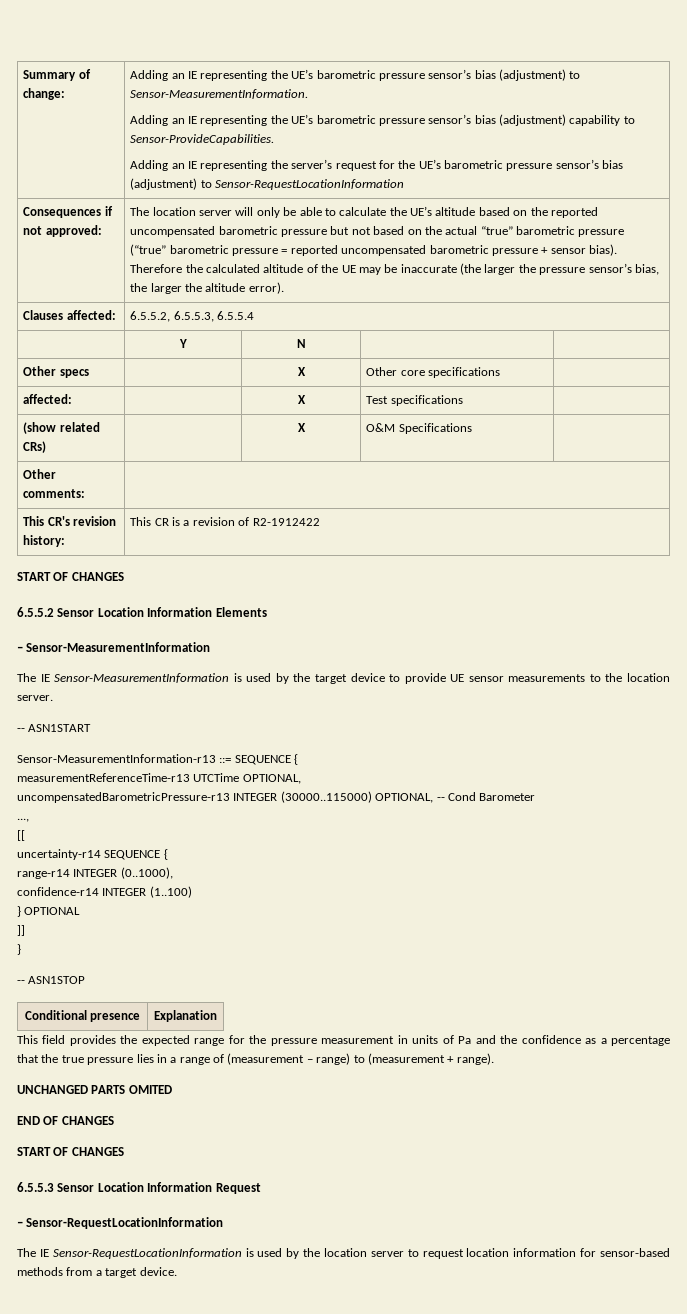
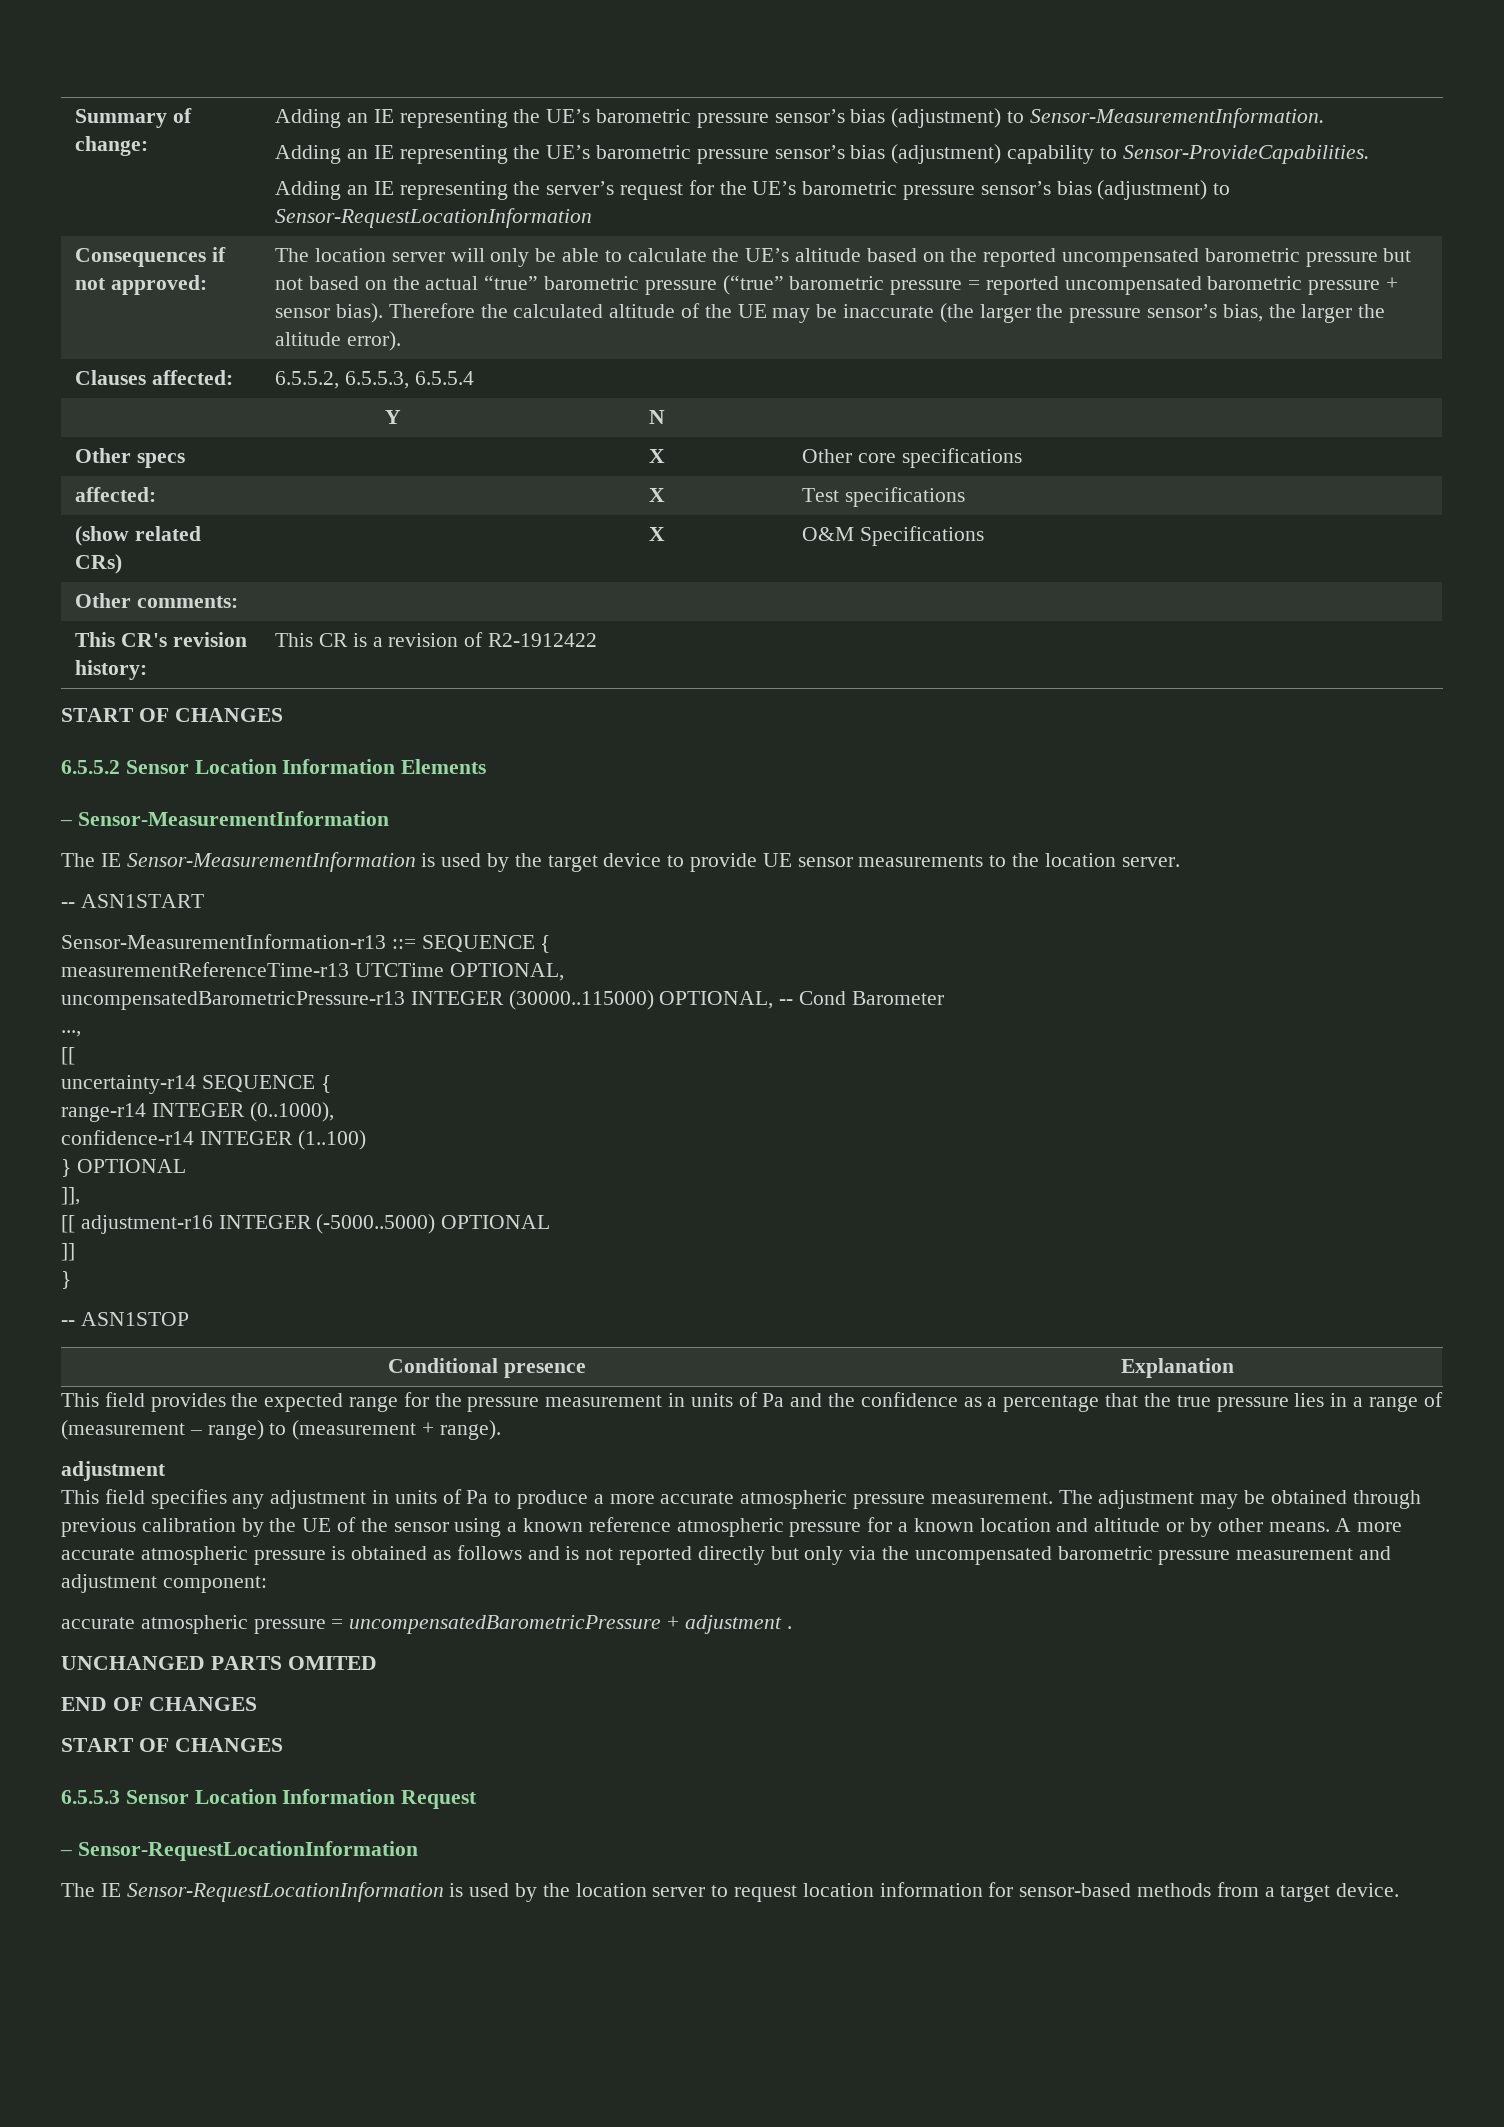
+ ]],
+ [[ adjustment-r16 INTEGER (-5000..5000) OPTIONAL
  This field provides the expected range for the pressure measurement in units of Pa and the confidence as a percentage that the true pressure lies in a range of (measurement – range) to (measurement + range).
+ adjustment
+ This field specifies any adjustment in units of Pa to produce a more accurate atmospheric pressure measurement. The adjustment may be obtained through previous calibration by the UE of the sensor using a known reference atmospheric pressure for a known location and altitude or by other means. A more accurate atmospheric pressure is obtained as follows and is not reported directly but only via the uncompensated barometric pressure measurement and adjustment component:
+ accurate atmospheric pressure = uncompensatedBarometricPressure + adjustment .

